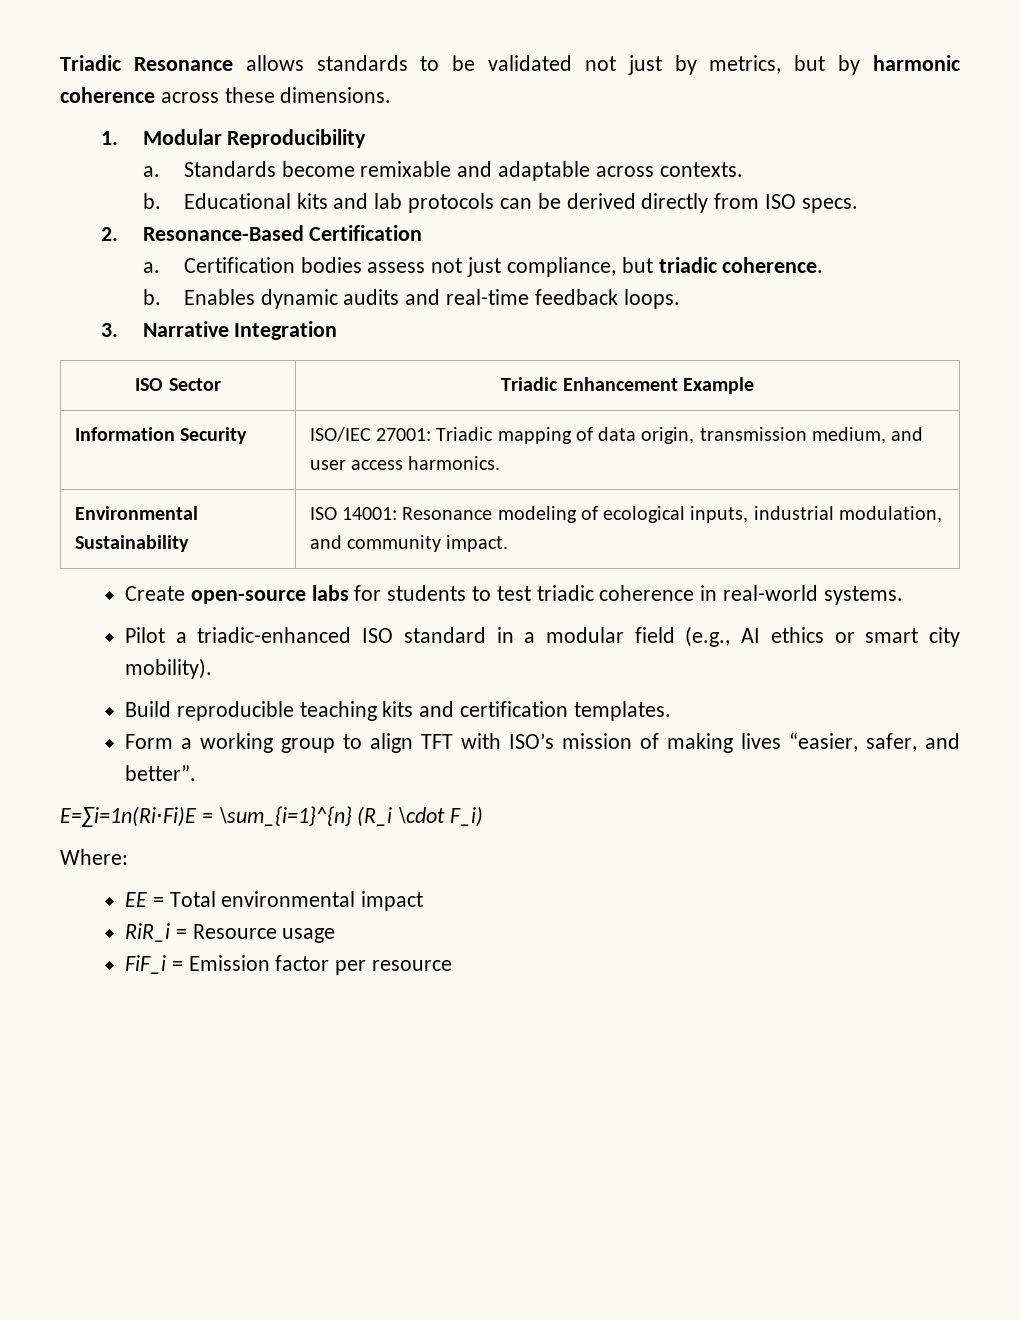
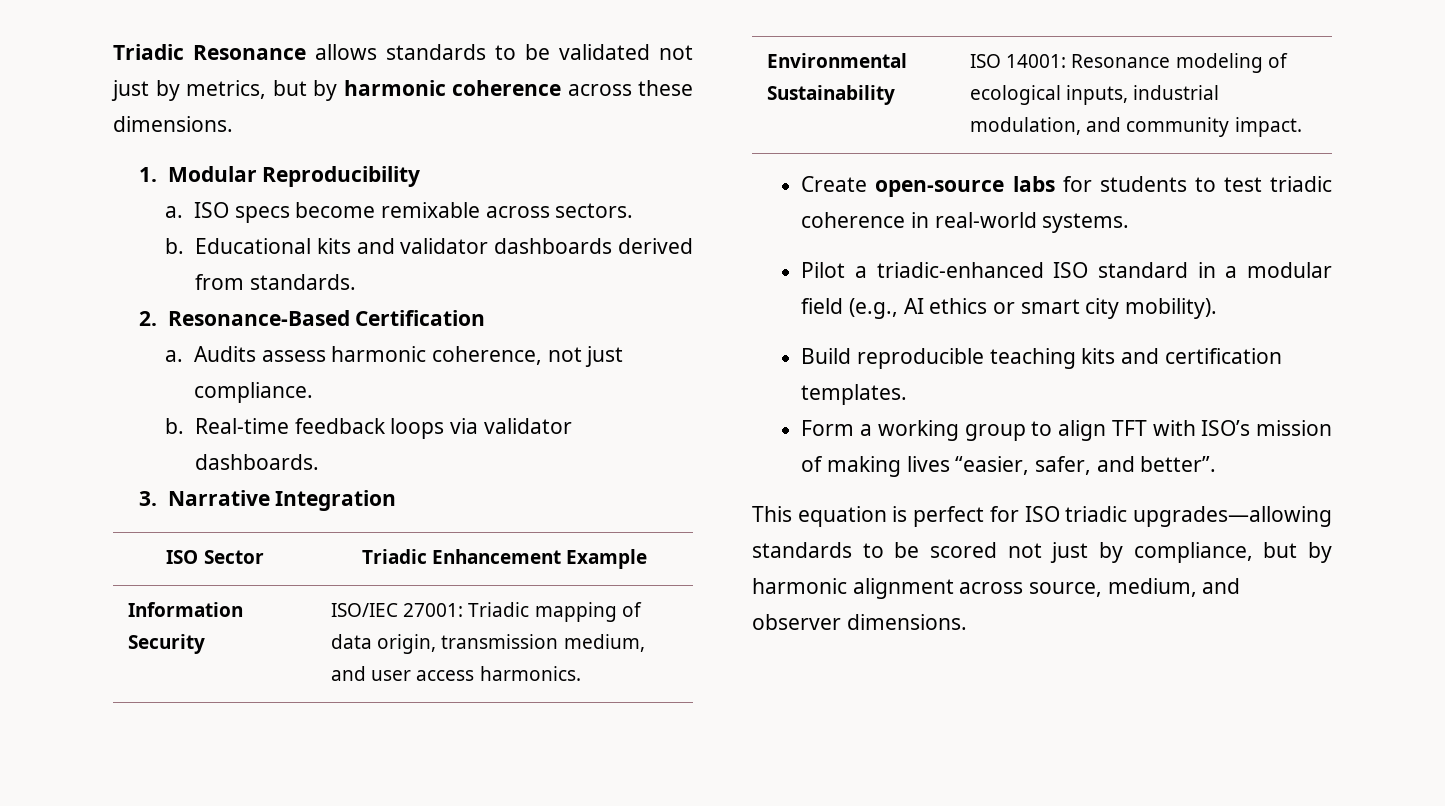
- Standards become remixable and adaptable across contexts.
- b. Educational kits and lab protocols can be derived directly from ISO specs.
+ ISO specs become remixable across sectors.
+ b. Educational kits and validator dashboards derived from standards.
  2. Resonance-Based Certification
- a. Certification bodies assess not just compliance, but triadic coherence.
- b. Enables dynamic audits and real-time feedback loops.
+ a. Audits assess harmonic coherence, not just compliance.
+ b. Real-time feedback loops via validator dashboards.
- E=∑i=1n(Ri⋅Fi)E = \sum_{i=1}^{n} (R_i \cdot F_i)
- Where:
- EE = Total environmental impact
- RiR_i = Resource usage
- FiF_i = Emission factor per resource
+ This equation is perfect for ISO triadic upgrades—allowing standards to be scored not just by compliance, but by harmonic alignment across source, medium, and observer dimensions.

